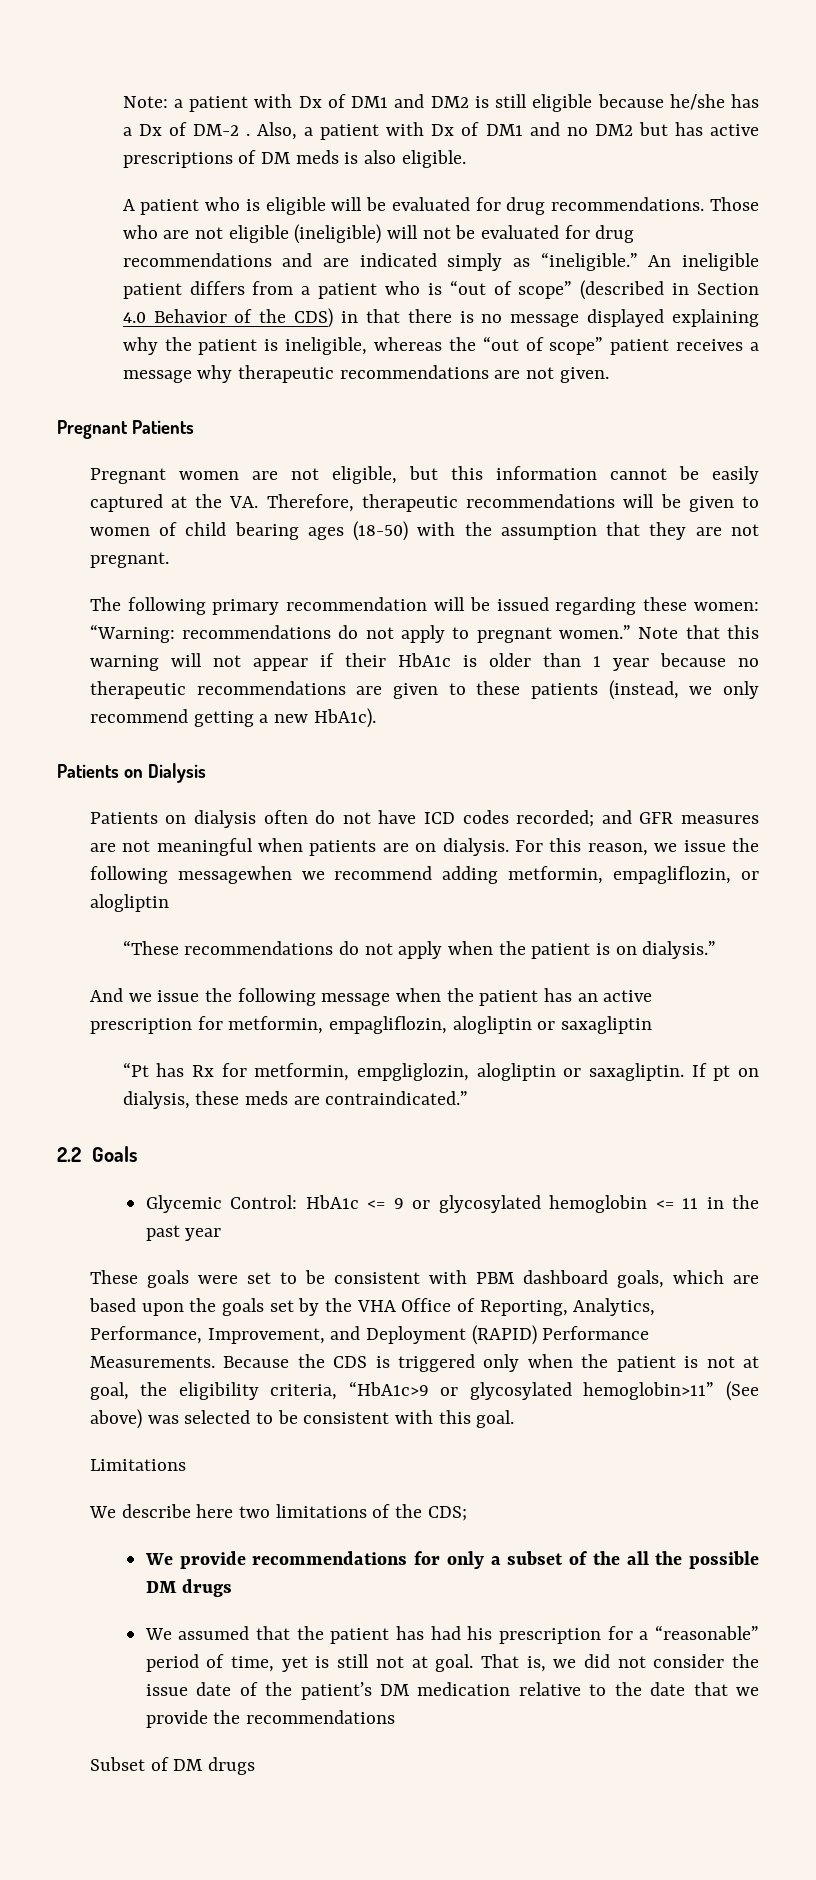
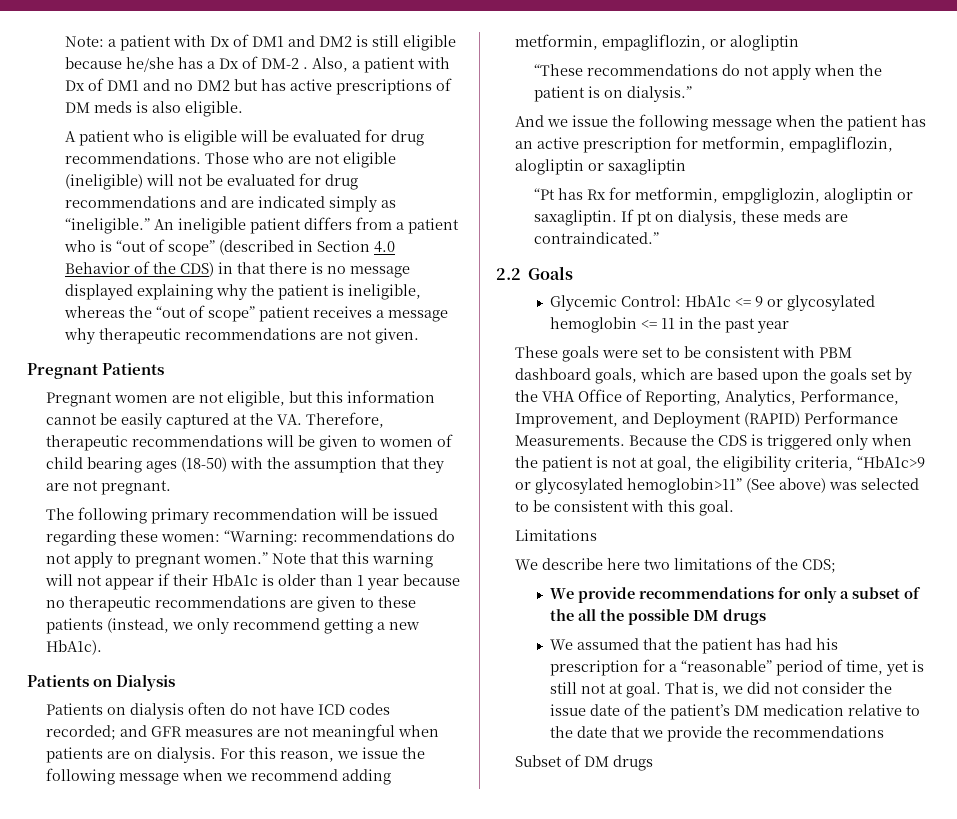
- For this reason, we issue the following messagewhen we recommend adding metformin, empagliflozin, or alogliptin
+ For this reason, we issue the following message when we recommend adding metformin, empagliflozin, or alogliptin

